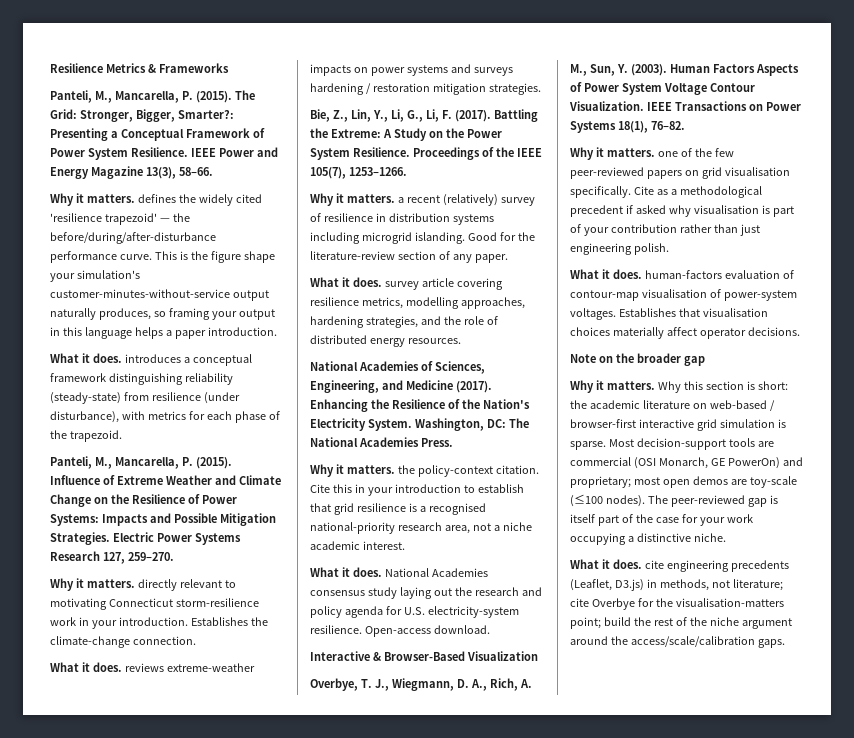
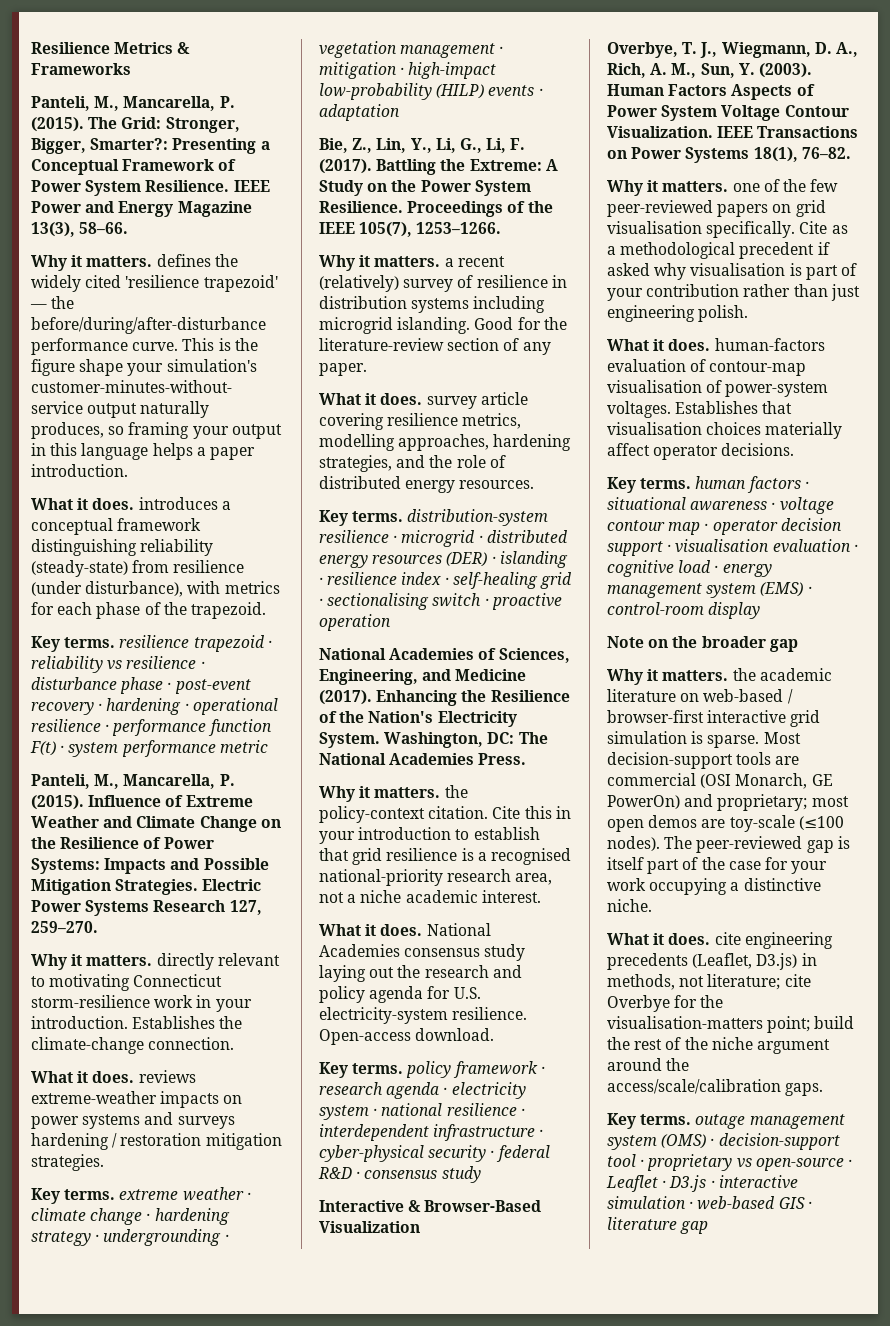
+ Key terms. resilience trapezoid · reliability vs resilience · disturbance phase · post-event recovery · hardening · operational resilience · performance function F(t) · system performance metric
+ Key terms. extreme weather · climate change · hardening strategy · undergrounding · vegetation management · mitigation · high-impact low-probability (HILP) events · adaptation
+ Key terms. distribution-system resilience · microgrid · distributed energy resources (DER) · islanding · resilience index · self-healing grid · sectionalising switch · proactive operation
+ Key terms. policy framework · research agenda · electricity system · national resilience · interdependent infrastructure · cyber-physical security · federal R&D · consensus study
+ Key terms. human factors · situational awareness · voltage contour map · operator decision support · visualisation evaluation · cognitive load · energy management system (EMS) · control-room display
- Why it matters. Why this section is short: the academic literature on web-based / browser-first interactive grid simulation is sparse.
+ Why it matters. the academic literature on web-based / browser-first interactive grid simulation is sparse.
+ Key terms. outage management system (OMS) · decision-support tool · proprietary vs open-source · Leaflet · D3.js · interactive simulation · web-based GIS · literature gap

